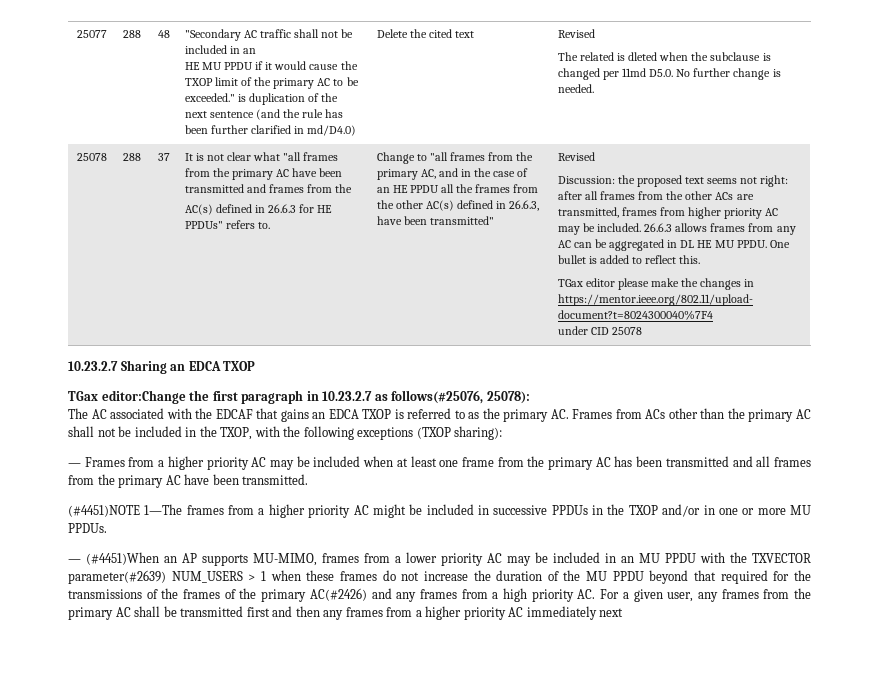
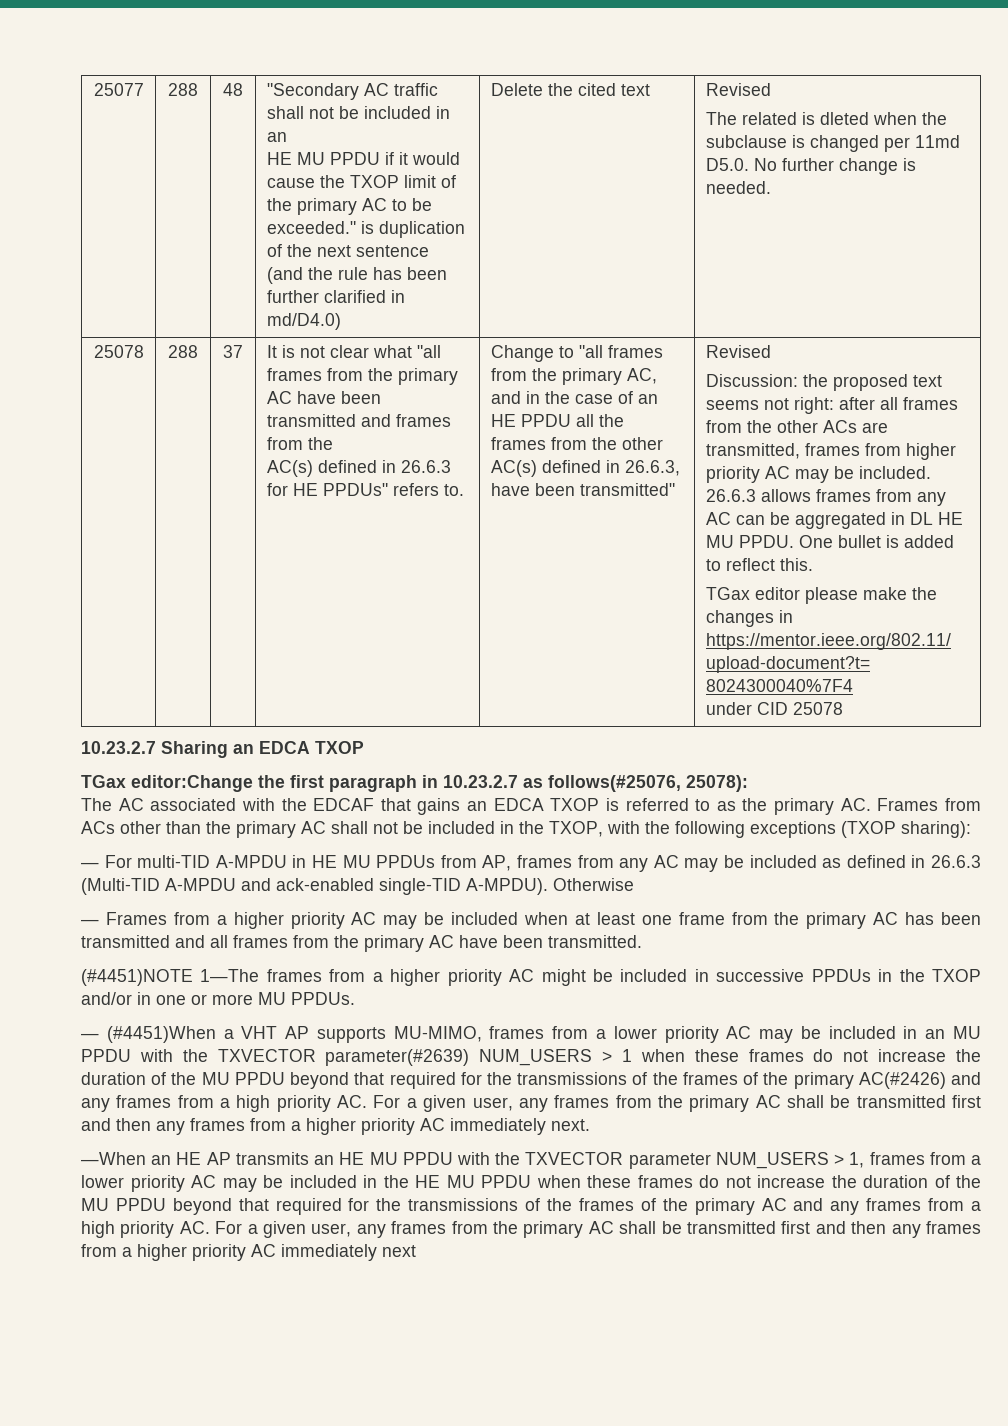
+ — For multi-TID A-MPDU in HE MU PPDUs from AP, frames from any AC may be included as defined in 26.6.3 (Multi-TID A-MPDU and ack-enabled single-TID A-MPDU). Otherwise
- — (#4451)When an AP supports MU-MIMO, frames from a lower priority AC may be included in an MU PPDU with the TXVECTOR parameter(#2639) NUM_USERS > 1 when these frames do not increase the duration of the MU PPDU beyond that required for the transmissions of the frames of the primary AC(#2426) and any frames from a high priority AC. For a given user, any frames from the primary AC shall be transmitted first and then any frames from a higher priority AC immediately next
+ — (#4451)When a VHT AP supports MU-MIMO, frames from a lower priority AC may be included in an MU PPDU with the TXVECTOR parameter(#2639) NUM_USERS > 1 when these frames do not increase the duration of the MU PPDU beyond that required for the transmissions of the frames of the primary AC(#2426) and any frames from a high priority AC. For a given user, any frames from the primary AC shall be transmitted first and then any frames from a higher priority AC immediately next.
+ —When an HE AP transmits an HE MU PPDU with the TXVECTOR parameter NUM_USERS > 1, frames from a lower priority AC may be included in the HE MU PPDU when these frames do not increase the duration of the MU PPDU beyond that required for the transmissions of the frames of the primary AC and any frames from a high priority AC. For a given user, any frames from the primary AC shall be transmitted first and then any frames from a higher priority AC immediately next

